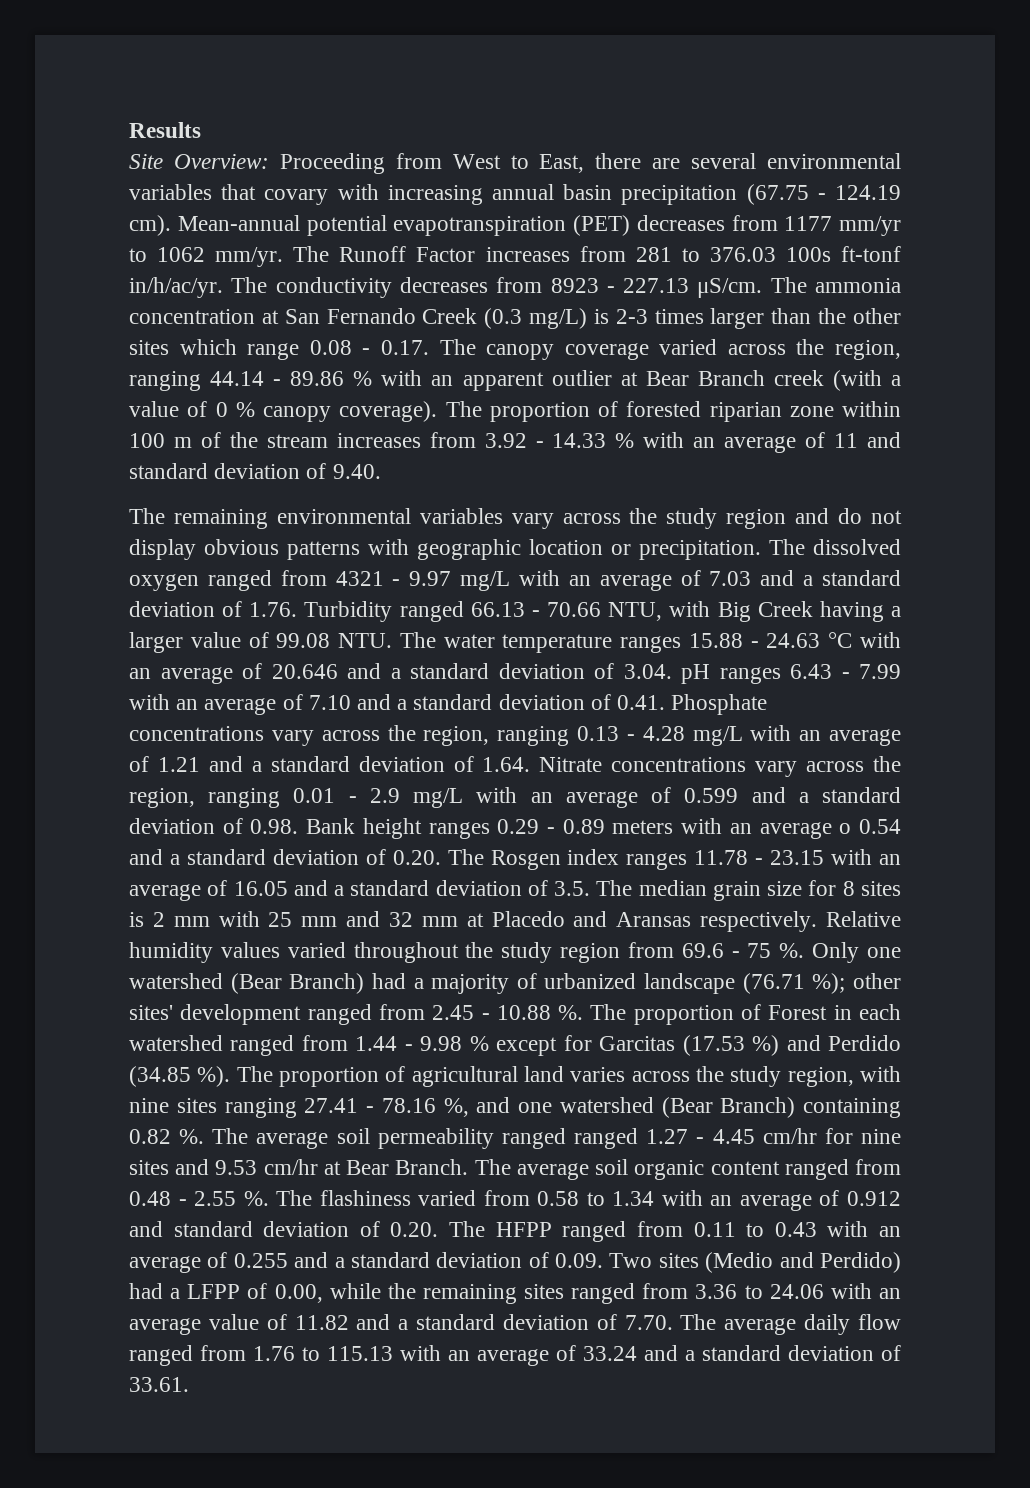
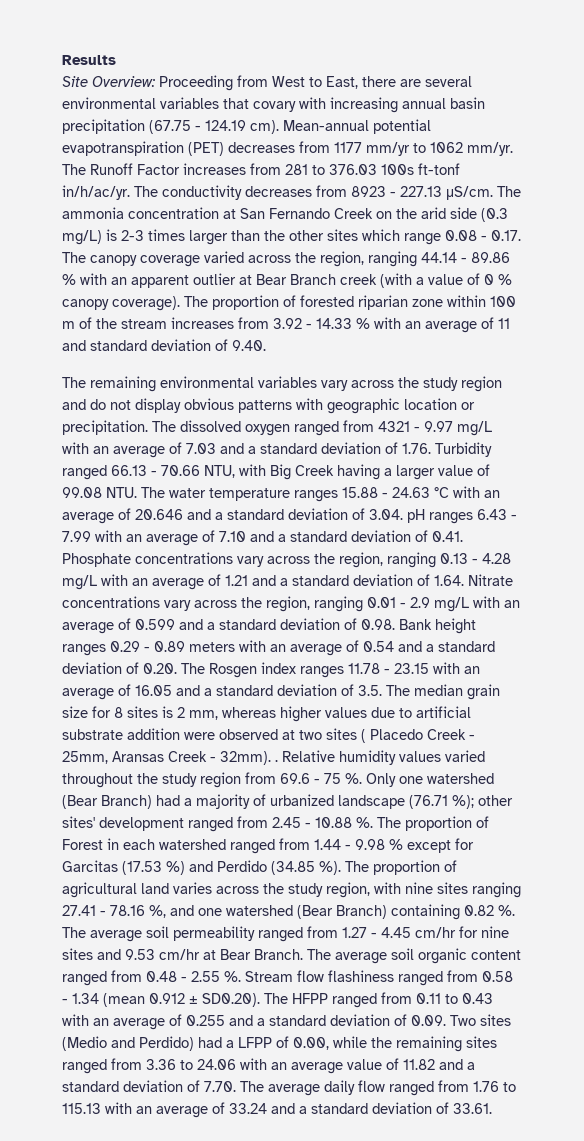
- The ammonia concentration at San Fernando Creek (0.3 mg/L) is 2-3 times larger than the other sites which range 0.08 - 0.17. The canopy coverage varied across the region, ranging 44.14 - 89.86 % with an apparent outlier at Bear Branch creek (with a value of 0 % canopy coverage).
+ The ammonia concentration at San Fernando Creek on the arid side (0.3 mg/L) is 2-3 times larger than the other sites which range 0.08 - 0.17. The canopy coverage varied across the region, ranging 44.14 - 89.86 % with an apparent outlier at Bear Branch creek (with a value of 0 % canopy coverage).
- The dissolved oxygen ranged from 4321 - 9.97 mg/L with an average of 7.03 and a standard deviation of 1.76. Turbidity ranged 66.13 - 70.66 NTU, with Big Creek having a larger value of 99.08 NTU. The water temperature ranges 15.88 - 24.63 °C with an average of 20.646 and a standard deviation of 3.04. pH ranges 6.43 - 7.99 with an average of 7.10 and a standard deviation of 0.41. Phosphate concentrations vary across the region, ranging 0.13 - 4.28 mg/L with an average of 1.21 and a standard deviation of 1.64. Nitrate concentrations vary across the region, ranging 0.01 - 2.9 mg/L with an average of 0.599 and a standard deviation of 0.98. Bank height ranges 0.29 - 0.89 meters with an average o 0.54 and a standard deviation of 0.20. The Rosgen index ranges 11.78 - 23.15 with an average of 16.05 and a standard deviation of 3.5. The median grain size for 8 sites is 2 mm with 25 mm and 32 mm at Placedo and Aransas respectively.
+ The dissolved oxygen ranged from 4321 - 9.97 mg/L with an average of 7.03 and a standard deviation of 1.76. Turbidity ranged 66.13 - 70.66 NTU, with Big Creek having a larger value of 99.08 NTU. The water temperature ranges 15.88 - 24.63 °C with an average of 20.646 and a standard deviation of 3.04. pH ranges 6.43 - 7.99 with an average of 7.10 and a standard deviation of 0.41. Phosphate concentrations vary across the region, ranging 0.13 - 4.28 mg/L with an average of 1.21 and a standard deviation of 1.64. Nitrate concentrations vary across the region, ranging 0.01 - 2.9 mg/L with an average of 0.599 and a standard deviation of 0.98. Bank height ranges 0.29 - 0.89 meters with an average of 0.54 and a standard deviation of 0.20. The Rosgen index ranges 11.78 - 23.15 with an average of 16.05 and a standard deviation of 3.5. The median grain size for 8 sites is 2 mm, whereas higher values due to artificial substrate addition were observed at two sites ( Placedo Creek - 25mm, Aransas Creek - 32mm). .
- The average soil permeability ranged ranged 1.27 - 4.45 cm/hr for nine sites and 9.53 cm/hr at Bear Branch.
+ The average soil permeability ranged from 1.27 - 4.45 cm/hr for nine sites and 9.53 cm/hr at Bear Branch.
- The flashiness varied from 0.58 to 1.34 with an average of 0.912 and standard deviation of 0.20. The HFPP ranged from 0.11 to 0.43 with an average of 0.255 and a standard deviation of 0.09. Two sites (Medio and Perdido) had a LFPP of 0.00, while the remaining sites ranged from 3.36 to 24.06 with an average value of 11.82 and a standard deviation of 7.70. The average daily flow ranged from 1.76 to 115.13 with an average of 33.24 and a standard deviation of 33.61.
+ Stream flow flashiness ranged from 0.58 - 1.34 (mean 0.912 ± SD0.20). The HFPP ranged from 0.11 to 0.43 with an average of 0.255 and a standard deviation of 0.09. Two sites (Medio and Perdido) had a LFPP of 0.00, while the remaining sites ranged from 3.36 to 24.06 with an average value of 11.82 and a standard deviation of 7.70. The average daily flow ranged from 1.76 to 115.13 with an average of 33.24 and a standard deviation of 33.61.

